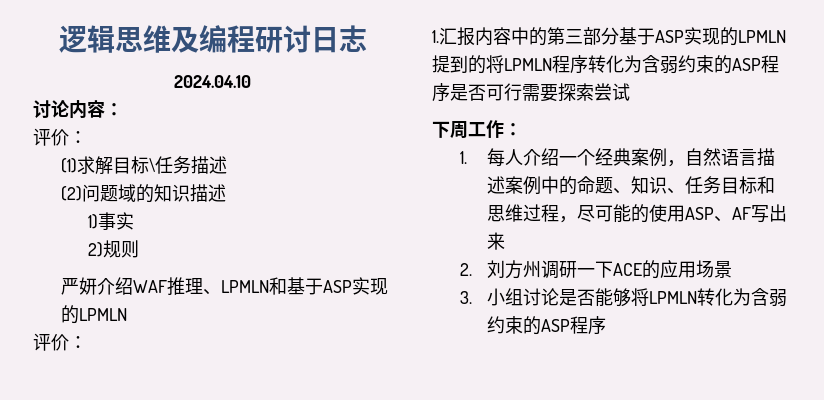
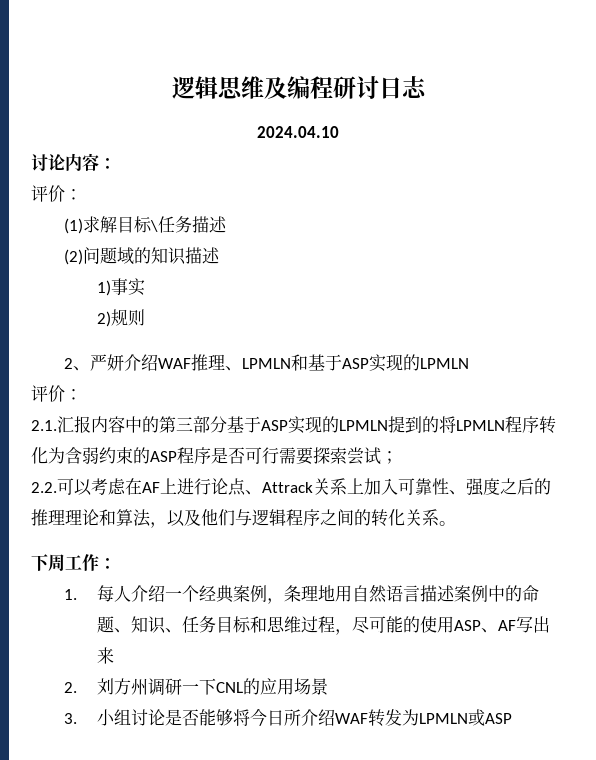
- 严妍介绍WAF推理、LPMLN和基于ASP实现的LPMLN
+ 2、严妍介绍WAF推理、LPMLN和基于ASP实现的LPMLN
- 1.汇报内容中的第三部分基于ASP实现的LPMLN提到的将LPMLN程序转化为含弱约束的ASP程序是否可行需要探索尝试
+ 2.1.汇报内容中的第三部分基于ASP实现的LPMLN提到的将LPMLN程序转化为含弱约束的ASP程序是否可行需要探索尝试；
+ 2.2.可以考虑在AF上进行论点、Attrack关系上加入可靠性、强度之后的推理理论和算法，以及他们与逻辑程序之间的转化关系。
- 1.每人介绍一个经典案例，自然语言描述案例中的命题、知识、任务目标和思维过程，尽可能的使用ASP、AF写出来
+ 1.每人介绍一个经典案例，条理地用自然语言描述案例中的命题、知识、任务目标和思维过程，尽可能的使用ASP、AF写出来
- 2.刘方州调研一下ACE的应用场景
+ 2.刘方州调研一下CNL的应用场景
- 3.小组讨论是否能够将LPMLN转化为含弱约束的ASP程序
+ 3.小组讨论是否能够将今日所介绍WAF转发为LPMLN或ASP

